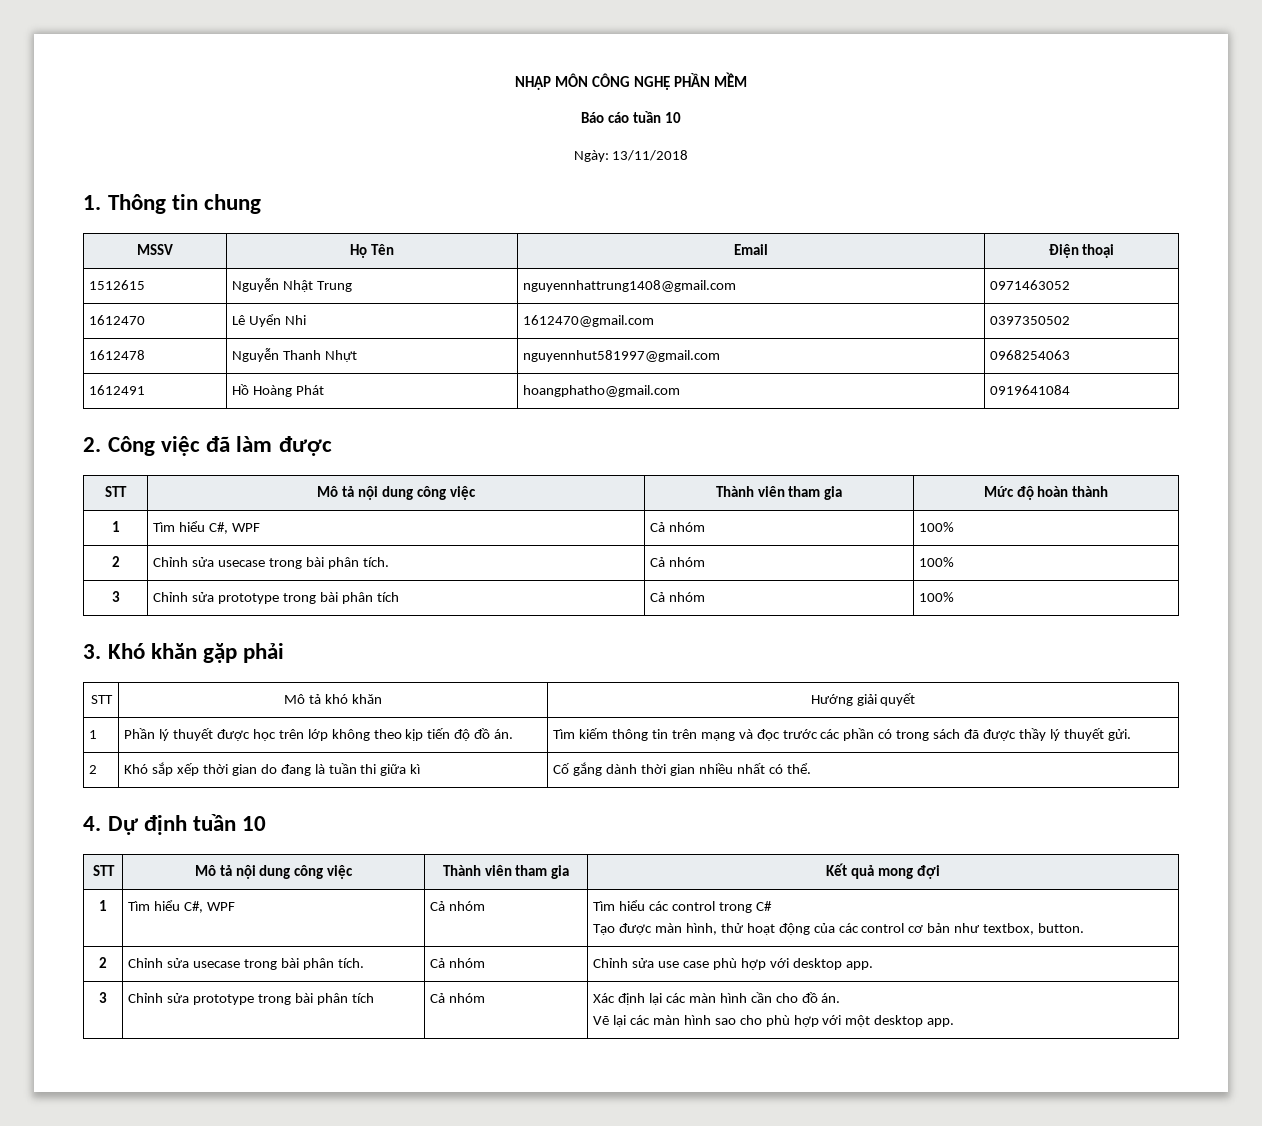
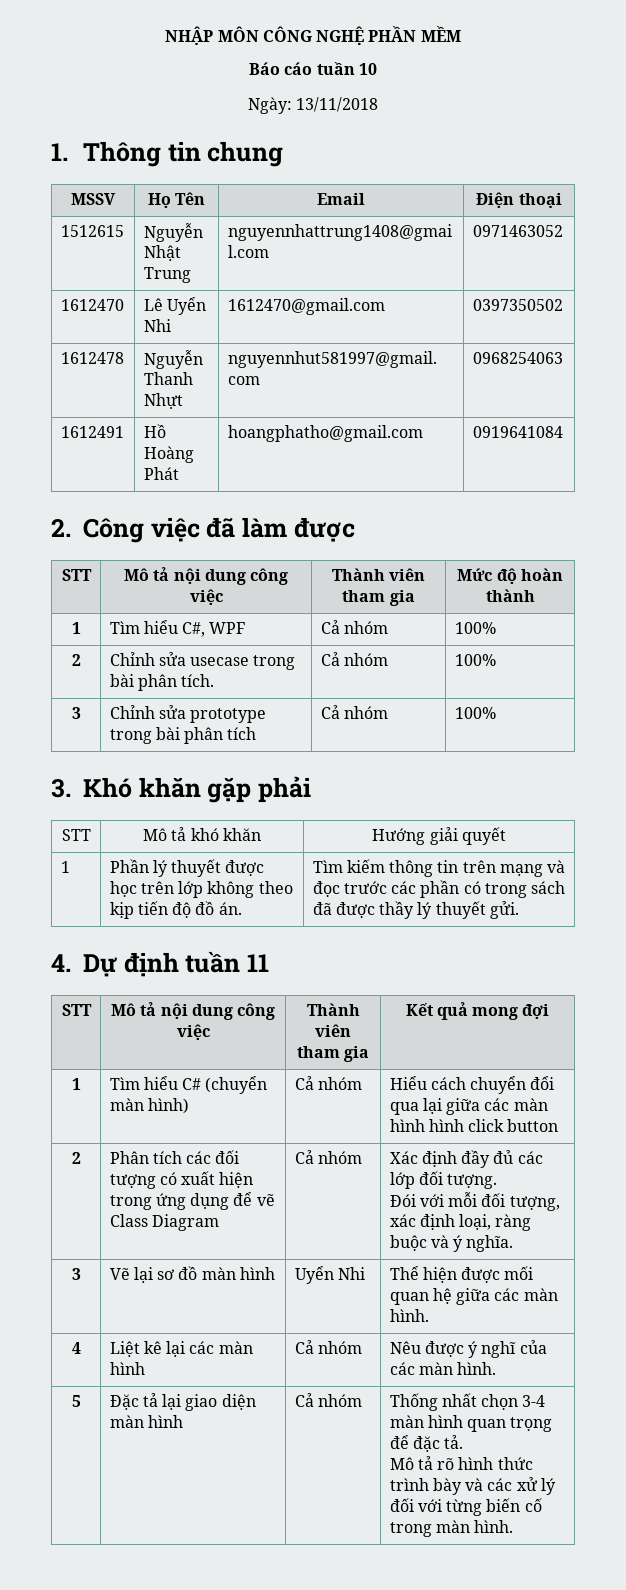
- 2 | Khó sắp xếp thời gian do đang là tuần thi giữa kì | Cố gắng dành thời gian nhiều nhất có thể.
- 4. Dự định tuần 10
+ 4. Dự định tuần 11
- 1 | Tìm hiểu C#, WPF | Cả nhóm | Tìm hiểu các control trong C#
- Tạo được màn hình, thử hoạt động của các control cơ bản như textbox, button.
- 2 | Chỉnh sửa usecase trong bài phân tích. | Cả nhóm | Chỉnh sửa use case phù hợp với desktop app.
- 3 | Chỉnh sửa prototype trong bài phân tích | Cả nhóm | Xác định lại các màn hình cần cho đồ án.
- Vẽ lại các màn hình sao cho phù hợp với một desktop app.
+ 1 | Tìm hiểu C# (chuyển màn hình) | Cả nhóm | Hiểu cách chuyển đổi qua lại giữa các màn hình hình click button
+ 2 | Phân tích các đối tượng có xuất hiện trong ứng dụng để vẽ Class Diagram | Cả nhóm | Xác định đầy đủ các lớp đối tượng.
+ Đói với mỗi đối tượng, xác định loại, ràng buộc và ý nghĩa.
+ 3 | Vẽ lại sơ đồ màn hình | Uyển Nhi | Thể hiện được mối quan hệ giữa các màn hình.
+ 4 | Liệt kê lại các màn hình | Cả nhóm | Nêu được ý nghĩ của các màn hình.
+ 5 | Đặc tả lại giao diện màn hình | Cả nhóm | Thống nhất chọn 3-4 màn hình quan trọng để đặc tả.
+ Mô tả rõ hình thức trình bày và các xử lý đối với từng biến cố trong màn hình.

